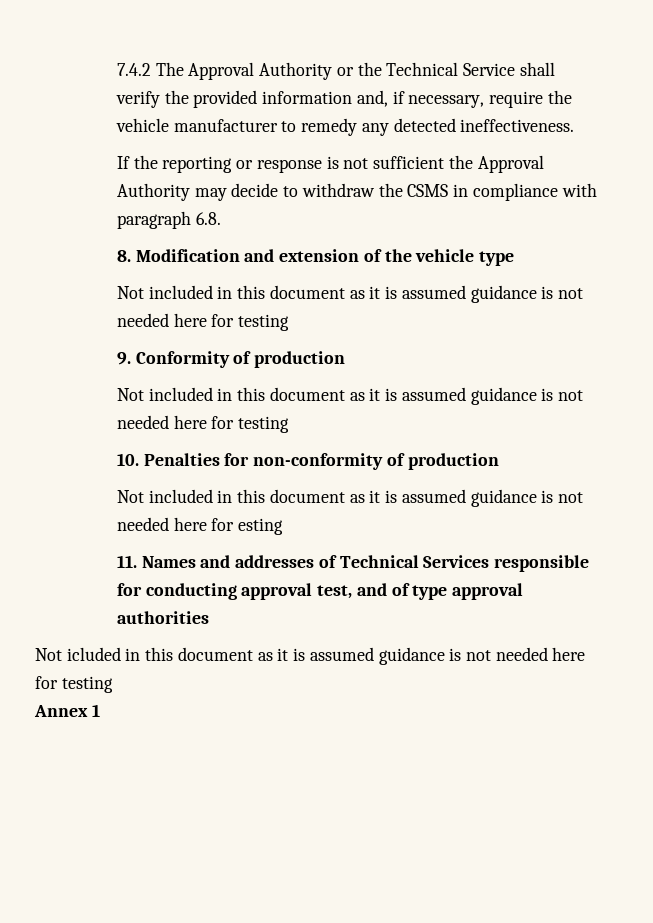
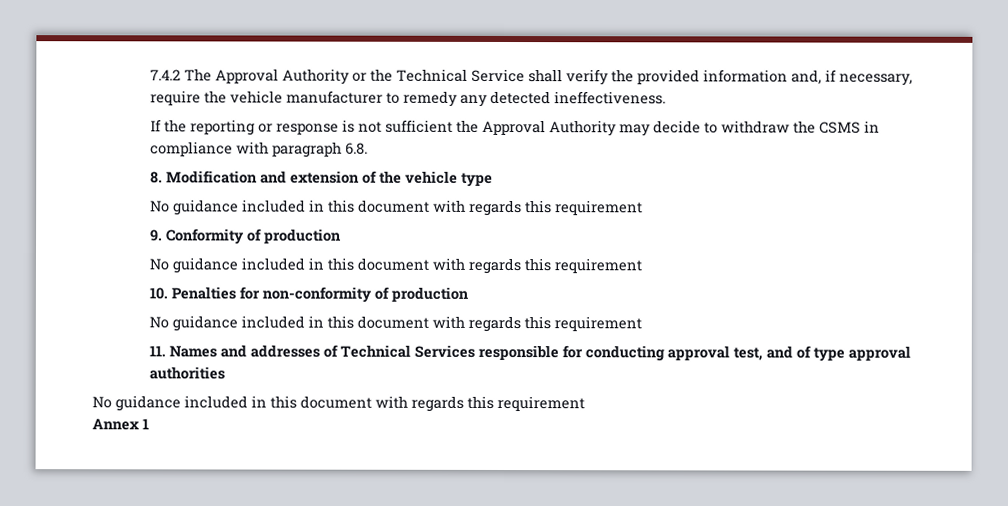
  8. Modification and extension of the vehicle type
- Not included in this document as it is assumed guidance is not needed here for testing
+ No guidance included in this document with regards this requirement
  9. Conformity of production
- Not included in this document as it is assumed guidance is not needed here for testing
+ No guidance included in this document with regards this requirement
  10. Penalties for non-conformity of production
- Not included in this document as it is assumed guidance is not needed here for esting
+ No guidance included in this document with regards this requirement
  11. Names and addresses of Technical Services responsible for conducting approval test, and of type approval authorities
- Not icluded in this document as it is assumed guidance is not needed here for testing
+ No guidance included in this document with regards this requirement

